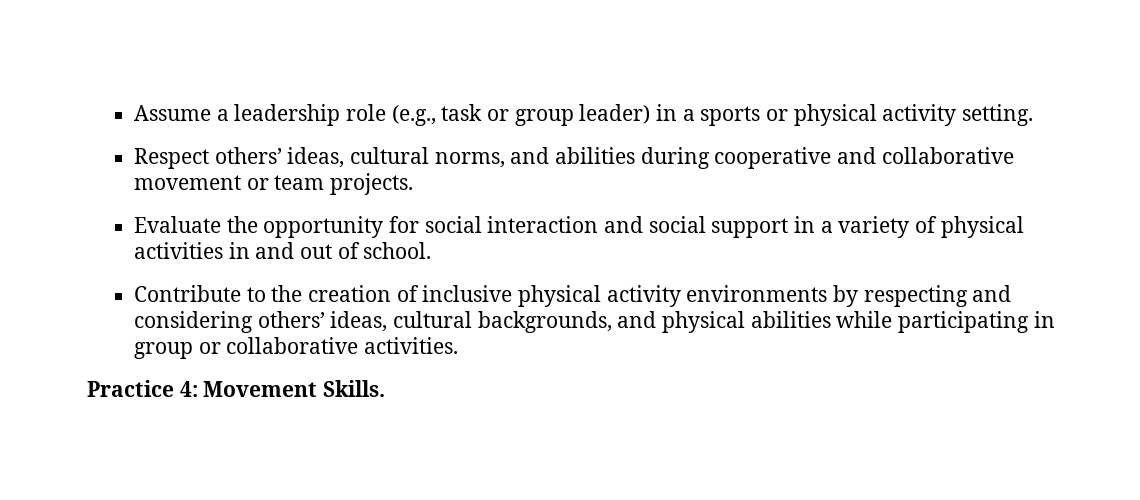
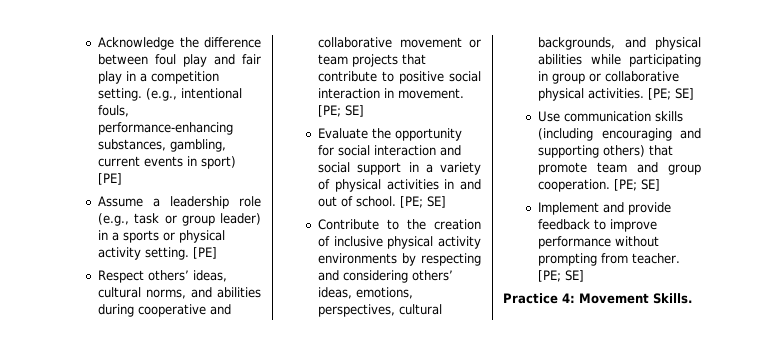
+ Acknowledge the difference between foul play and fair play in a competition setting. (e.g., intentional fouls, performance-enhancing substances, gambling, current events in sport) [PE]
- Assume a leadership role (e.g., task or group leader) in a sports or physical activity setting.
+ Assume a leadership role (e.g., task or group leader) in a sports or physical activity setting. [PE]
- Respect others’ ideas, cultural norms, and abilities during cooperative and collaborative movement or team projects.
+ Respect others’ ideas, cultural norms, and abilities during cooperative and collaborative movement or team projects that contribute to positive social interaction in movement. [PE; SE]
- Evaluate the opportunity for social interaction and social support in a variety of physical activities in and out of school.
+ Evaluate the opportunity for social interaction and social support in a variety of physical activities in and out of school. [PE; SE]
- Contribute to the creation of inclusive physical activity environments by respecting and considering others’ ideas, cultural backgrounds, and physical abilities while participating in group or collaborative activities.
+ Contribute to the creation of inclusive physical activity environments by respecting and considering others’ ideas, emotions, perspectives, cultural backgrounds, and physical abilities while participating in group or collaborative physical activities. [PE; SE]
+ Use communication skills (including encouraging and supporting others) that promote team and group cooperation. [PE; SE]
+ Implement and provide feedback to improve performance without prompting from teacher. [PE; SE]

